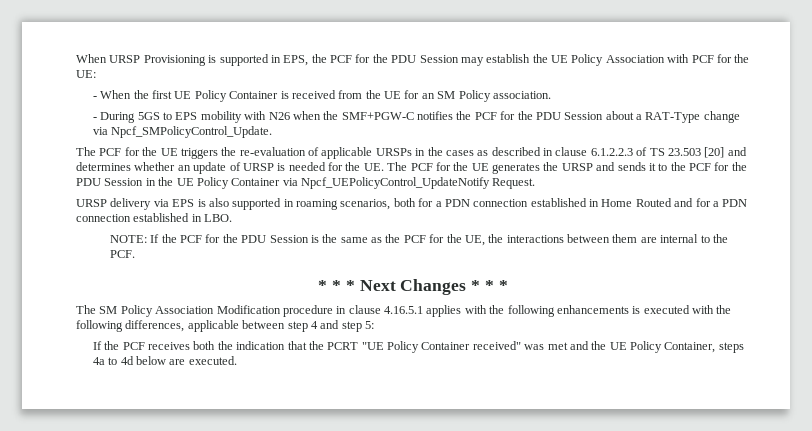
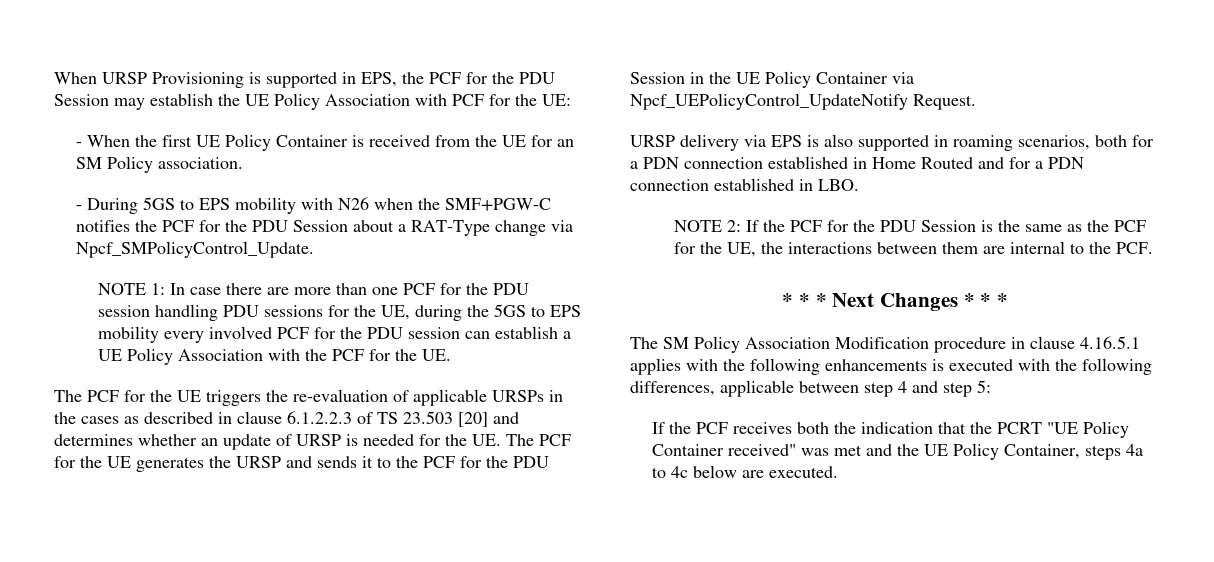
+ NOTE 1: In case there are more than one PCF for the PDU session handling PDU sessions for the UE, during the 5GS to EPS mobility every involved PCF for the PDU session can establish a UE Policy Association with the PCF for the UE.
- NOTE: If the PCF for the PDU Session is the same as the PCF for the UE, the interactions between them are internal to the PCF.
+ NOTE 2: If the PCF for the PDU Session is the same as the PCF for the UE, the interactions between them are internal to the PCF.
- If the PCF receives both the indication that the PCRT "UE Policy Container received" was met and the UE Policy Container, steps 4a to 4d below are executed.
+ If the PCF receives both the indication that the PCRT "UE Policy Container received" was met and the UE Policy Container, steps 4a to 4c below are executed.

